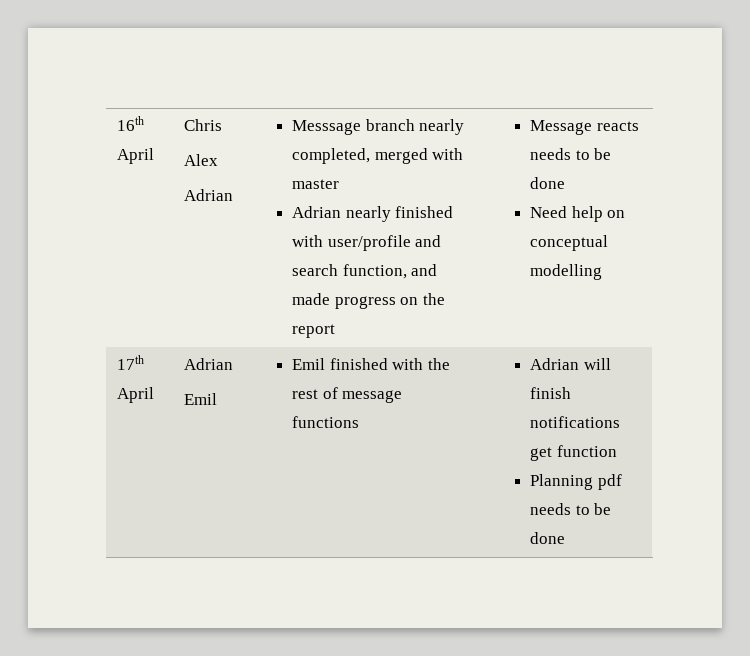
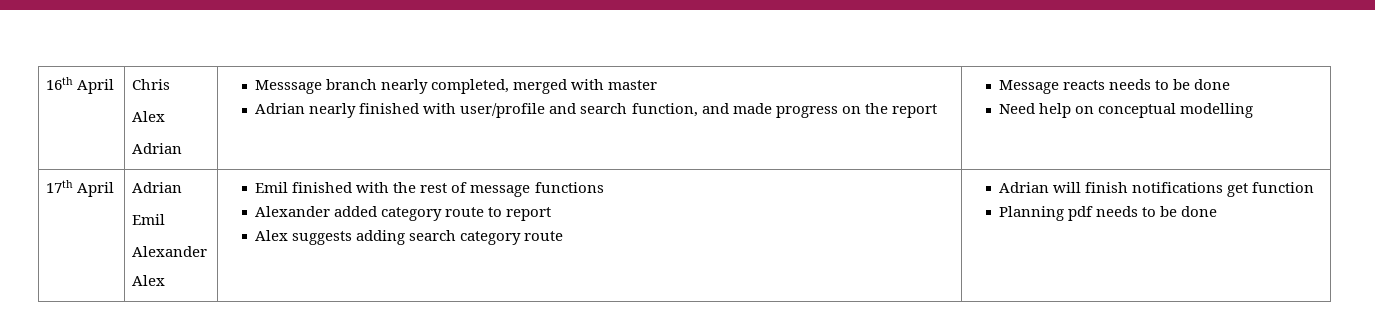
  17th April | Adrian
- Emil | Emil finished with the rest of message functions | Adrian will finish notifications get function
+ Emil
+ Alexander
+ Alex | Emil finished with the rest of message functions
+ Alexander added category route to report
+ Alex suggests adding search category route | Adrian will finish notifications get function

